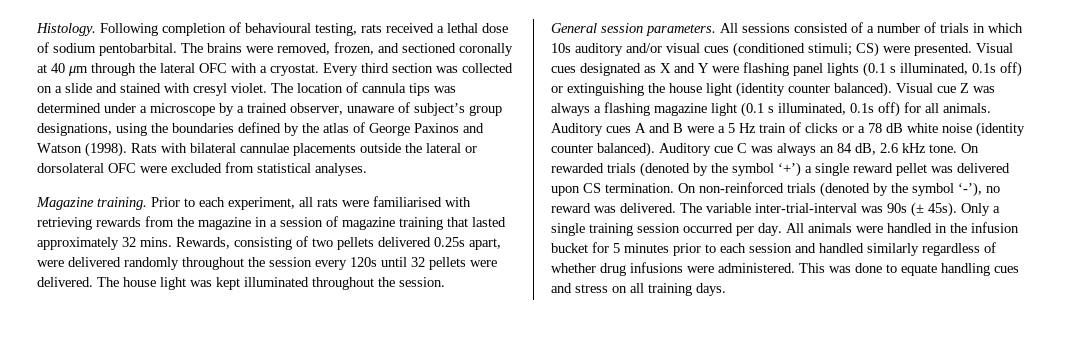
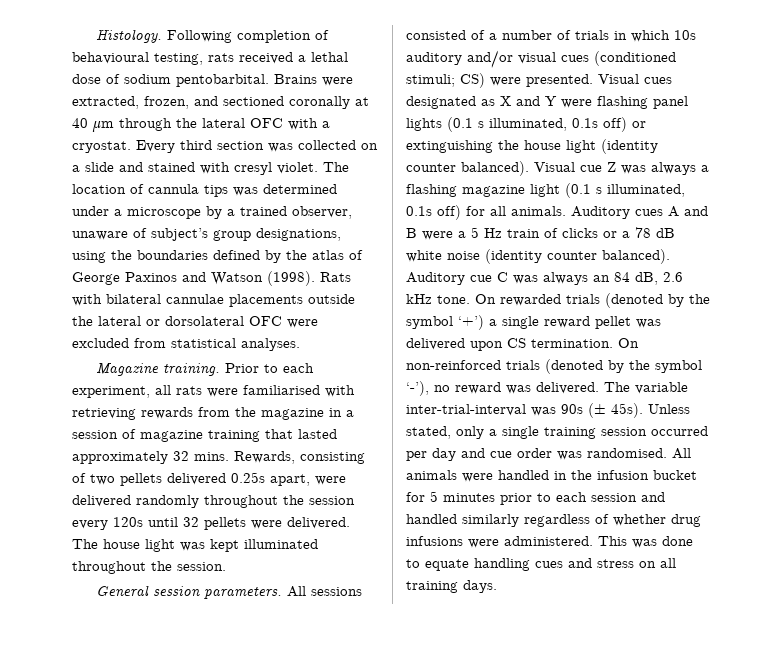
- The brains were removed, frozen, and sectioned coronally at 40 μm through the lateral OFC with a cryostat.
+ Brains were extracted, frozen, and sectioned coronally at 40 μm through the lateral OFC with a cryostat.
- Only a single training session occurred per day.
+ Unless stated, only a single training session occurred per day and cue order was randomised.

